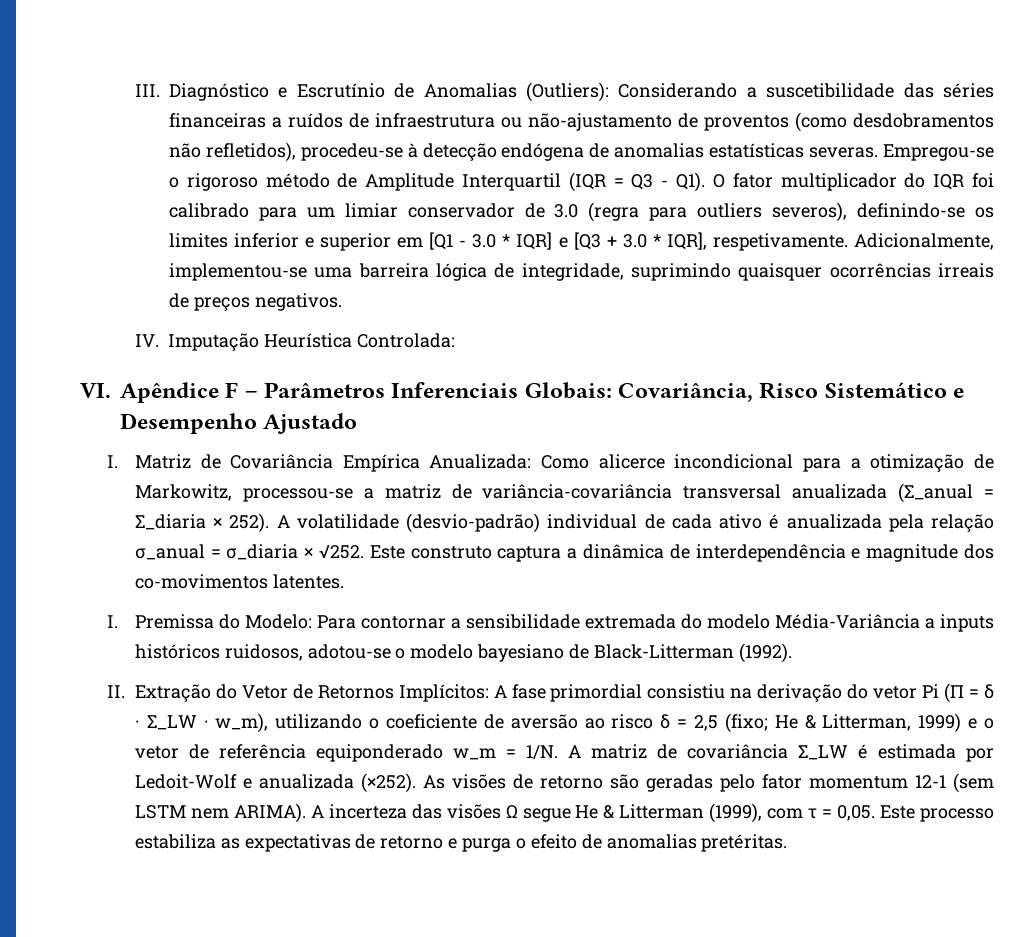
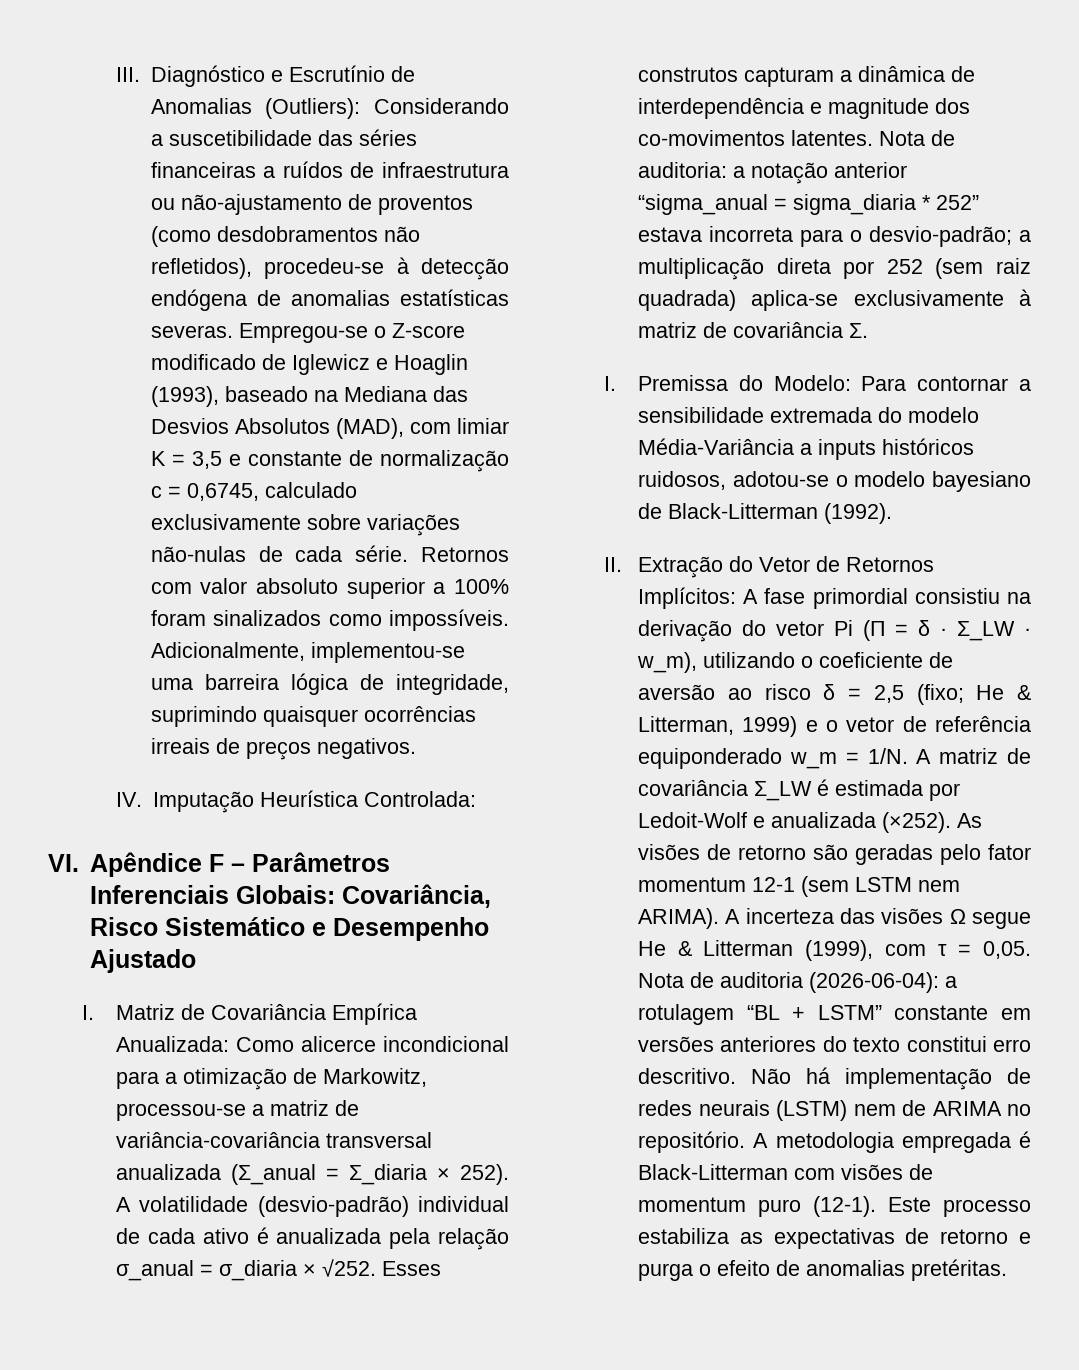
- Empregou-se o rigoroso método de Amplitude Interquartil (IQR = Q3 - Q1). O fator multiplicador do IQR foi calibrado para um limiar conservador de 3.0 (regra para outliers severos), definindo-se os limites inferior e superior em [Q1 - 3.0 * IQR] e [Q3 + 3.0 * IQR], respetivamente.
+ Empregou-se o Z-score modificado de Iglewicz e Hoaglin (1993), baseado na Mediana das Desvios Absolutos (MAD), com limiar K = 3,5 e constante de normalização c = 0,6745, calculado exclusivamente sobre variações não-nulas de cada série. Retornos com valor absoluto superior a 100% foram sinalizados como impossíveis.
- Este construto captura a dinâmica de interdependência e magnitude dos co-movimentos latentes.
+ Esses construtos capturam a dinâmica de interdependência e magnitude dos co-movimentos latentes. Nota de auditoria: a notação anterior “sigma_anual = sigma_diaria * 252” estava incorreta para o desvio-padrão; a multiplicação direta por 252 (sem raiz quadrada) aplica-se exclusivamente à matriz de covariância Σ.
+ Nota de auditoria (2026-06-04): a rotulagem “BL + LSTM” constante em versões anteriores do texto constitui erro descritivo. Não há implementação de redes neurais (LSTM) nem de ARIMA no repositório. A metodologia empregada é Black-Litterman com visões de momentum puro (12-1).

